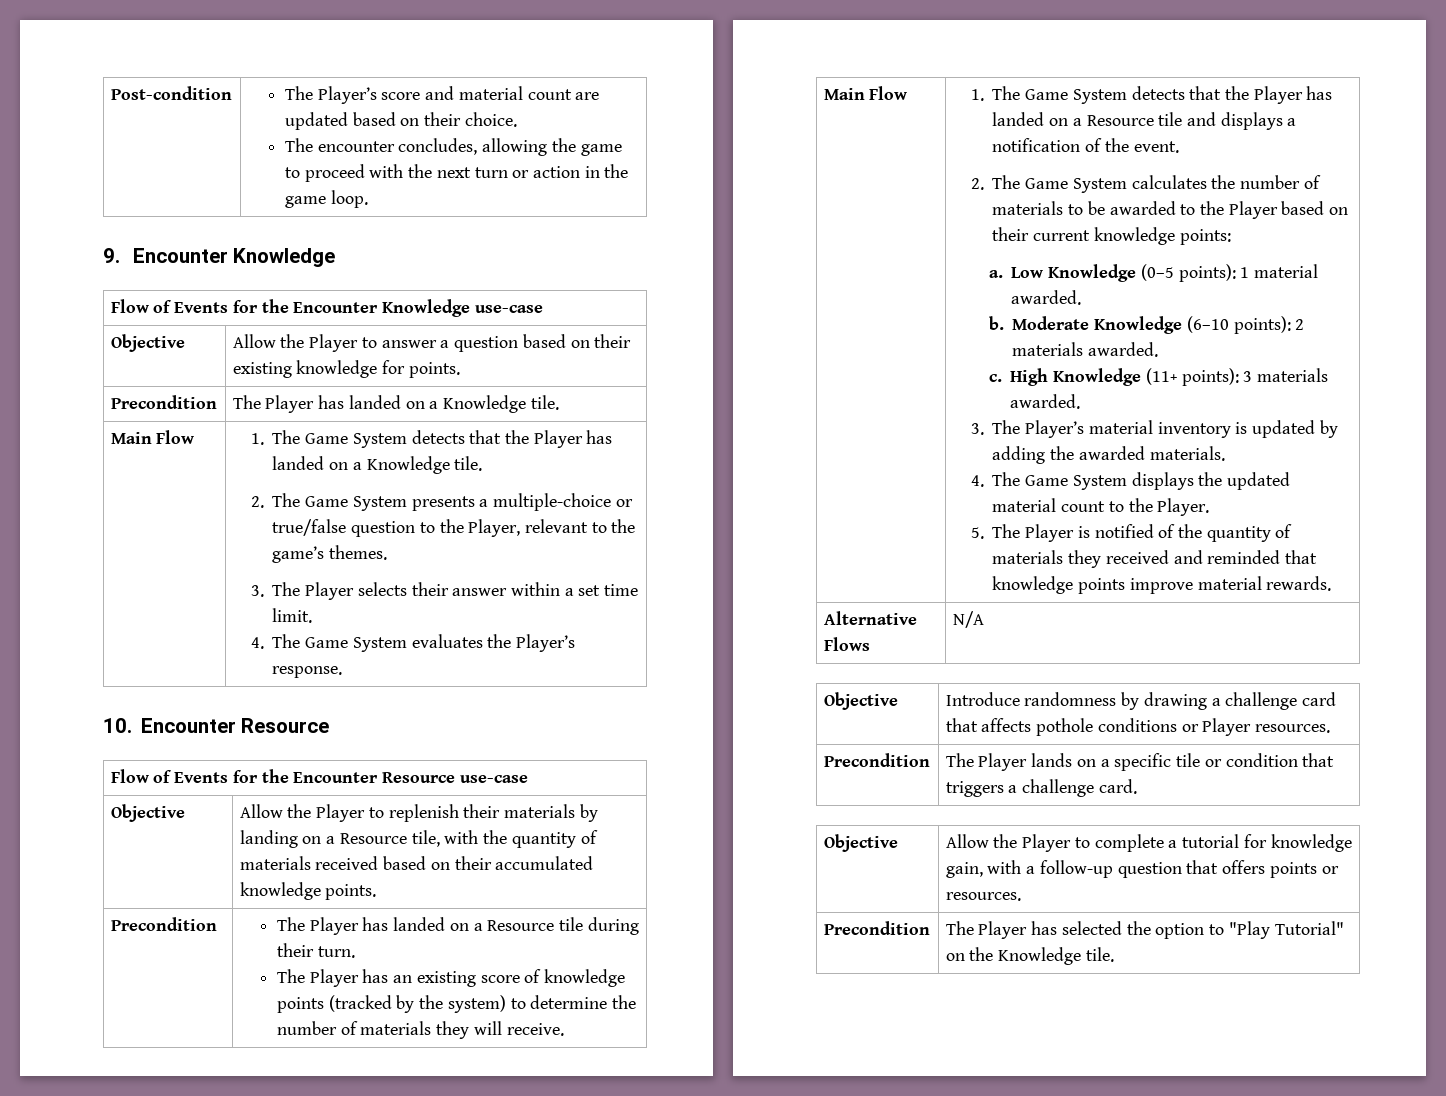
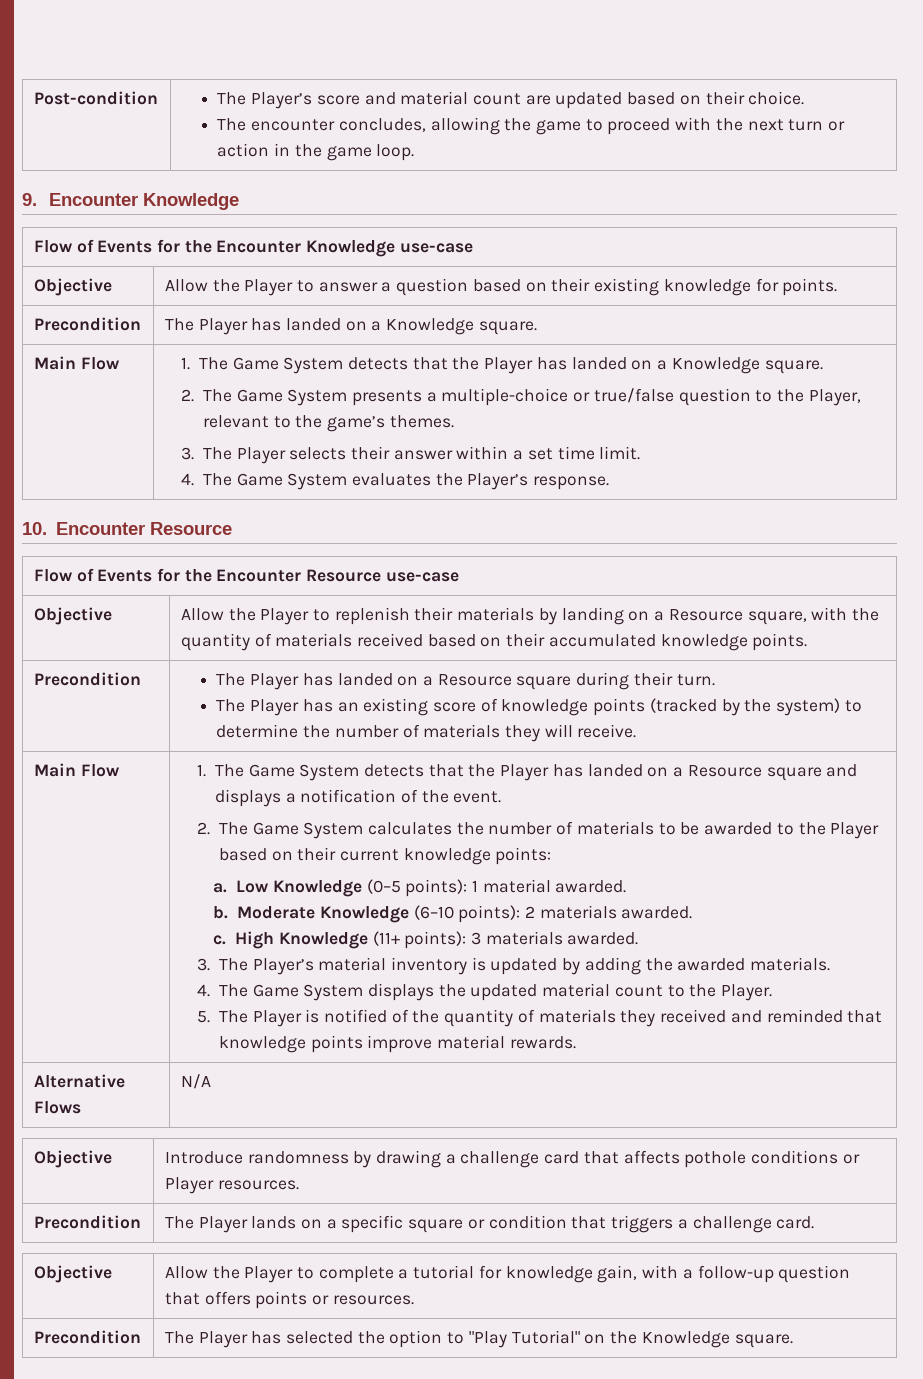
- Precondition | The Player has landed on a Knowledge tile.
+ Precondition | The Player has landed on a Knowledge square.
- 1. The Game System detects that the Player has landed on a Knowledge tile.
+ 1. The Game System detects that the Player has landed on a Knowledge square.
- Objective | Allow the Player to replenish their materials by landing on a Resource tile, with the quantity of materials received based on their accumulated knowledge points.
+ Objective | Allow the Player to replenish their materials by landing on a Resource square, with the quantity of materials received based on their accumulated knowledge points.
- Precondition | The Player has landed on a Resource tile during their turn.
+ Precondition | The Player has landed on a Resource square during their turn.
- 1. The Game System detects that the Player has landed on a Resource tile and displays a notification of the event.
+ 1. The Game System detects that the Player has landed on a Resource square and displays a notification of the event.
- Precondition | The Player lands on a specific tile or condition that triggers a challenge card.
+ Precondition | The Player lands on a specific square or condition that triggers a challenge card.
- Precondition | The Player has selected the option to "Play Tutorial" on the Knowledge tile.
+ Precondition | The Player has selected the option to "Play Tutorial" on the Knowledge square.

